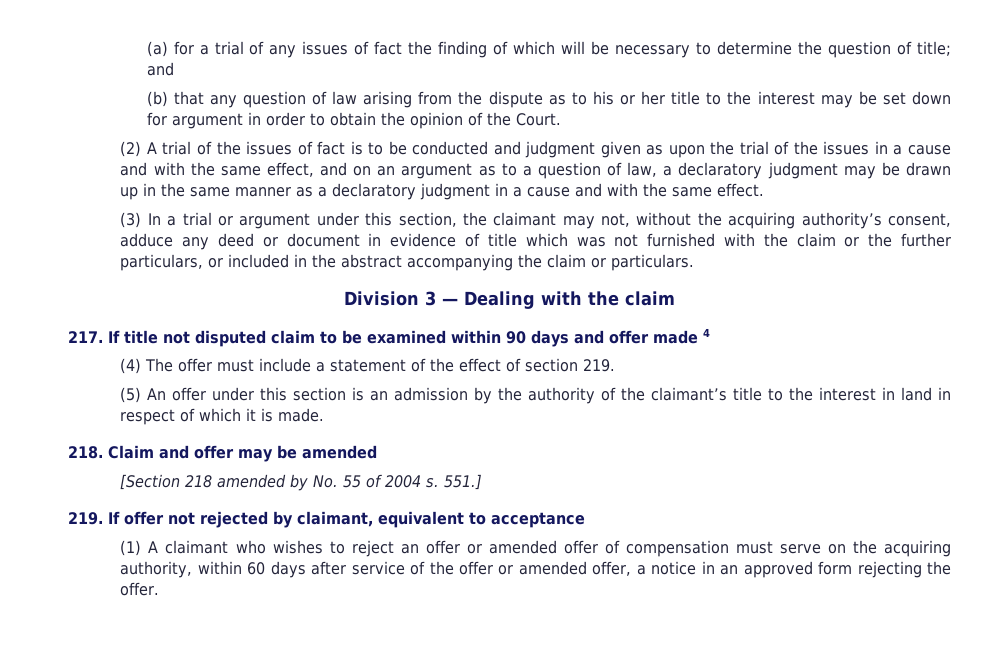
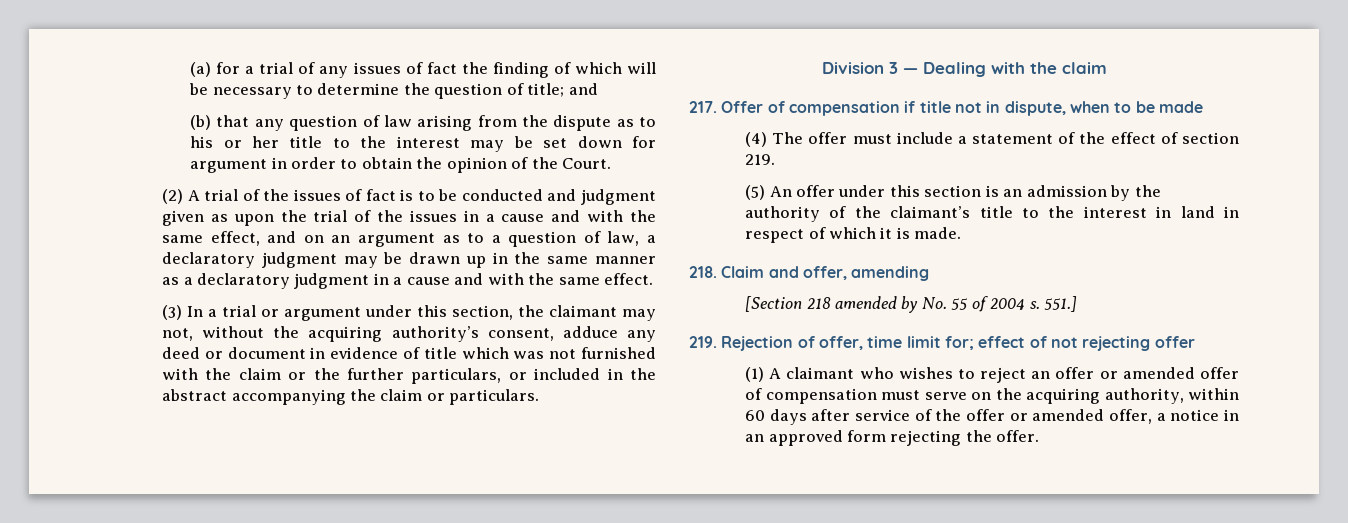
- 217. If title not disputed claim to be examined within 90 days and offer made 4
+ 217. Offer of compensation if title not in dispute, when to be made
- 218. Claim and offer may be amended
+ 218. Claim and offer, amending
- 219. If offer not rejected by claimant, equivalent to acceptance
+ 219. Rejection of offer, time limit for; effect of not rejecting offer

